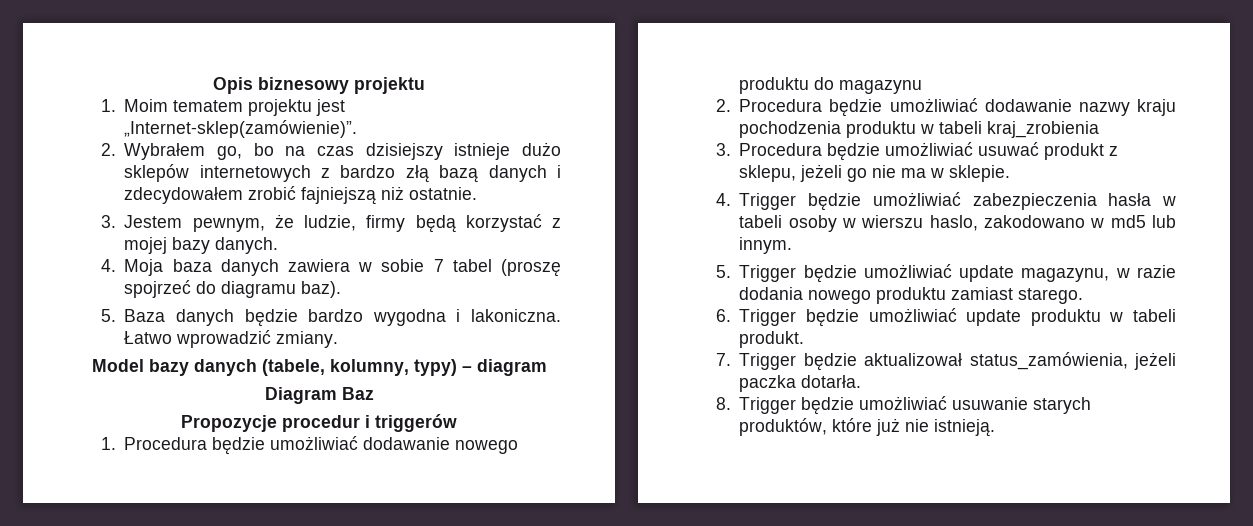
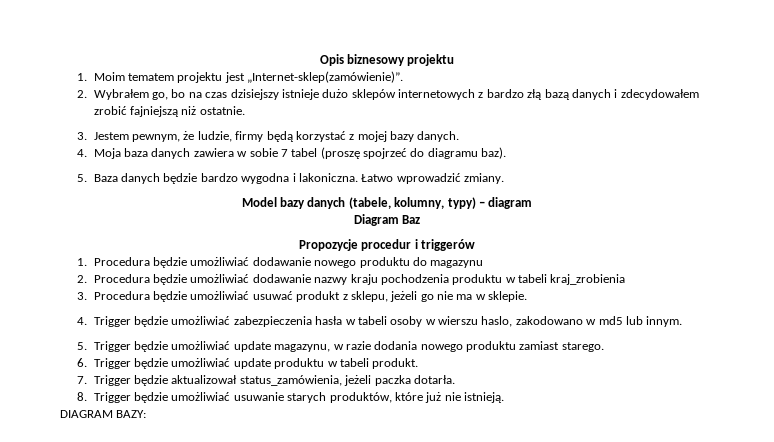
+ DIAGRAM BAZY:

